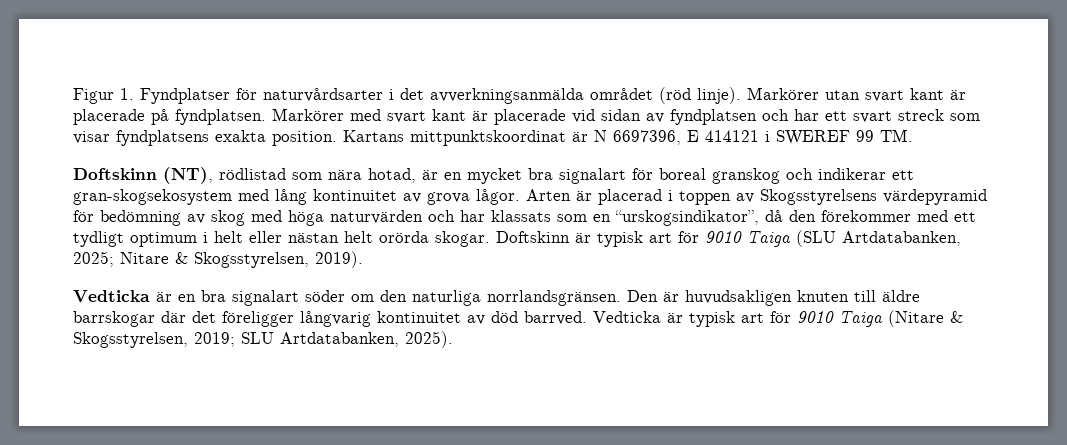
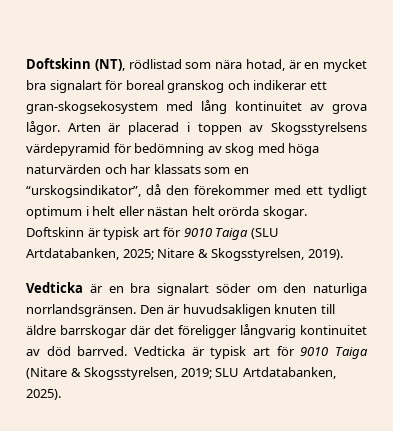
- Figur 1. Fyndplatser för naturvårdsarter i det avverkningsanmälda området (röd linje). Markörer utan svart kant är placerade på fyndplatsen. Markörer med svart kant är placerade vid sidan av fyndplatsen och har ett svart streck som visar fyndplatsens exakta position. Kartans mittpunktskoordinat är N 6697396, E 414121 i SWEREF 99 TM.

